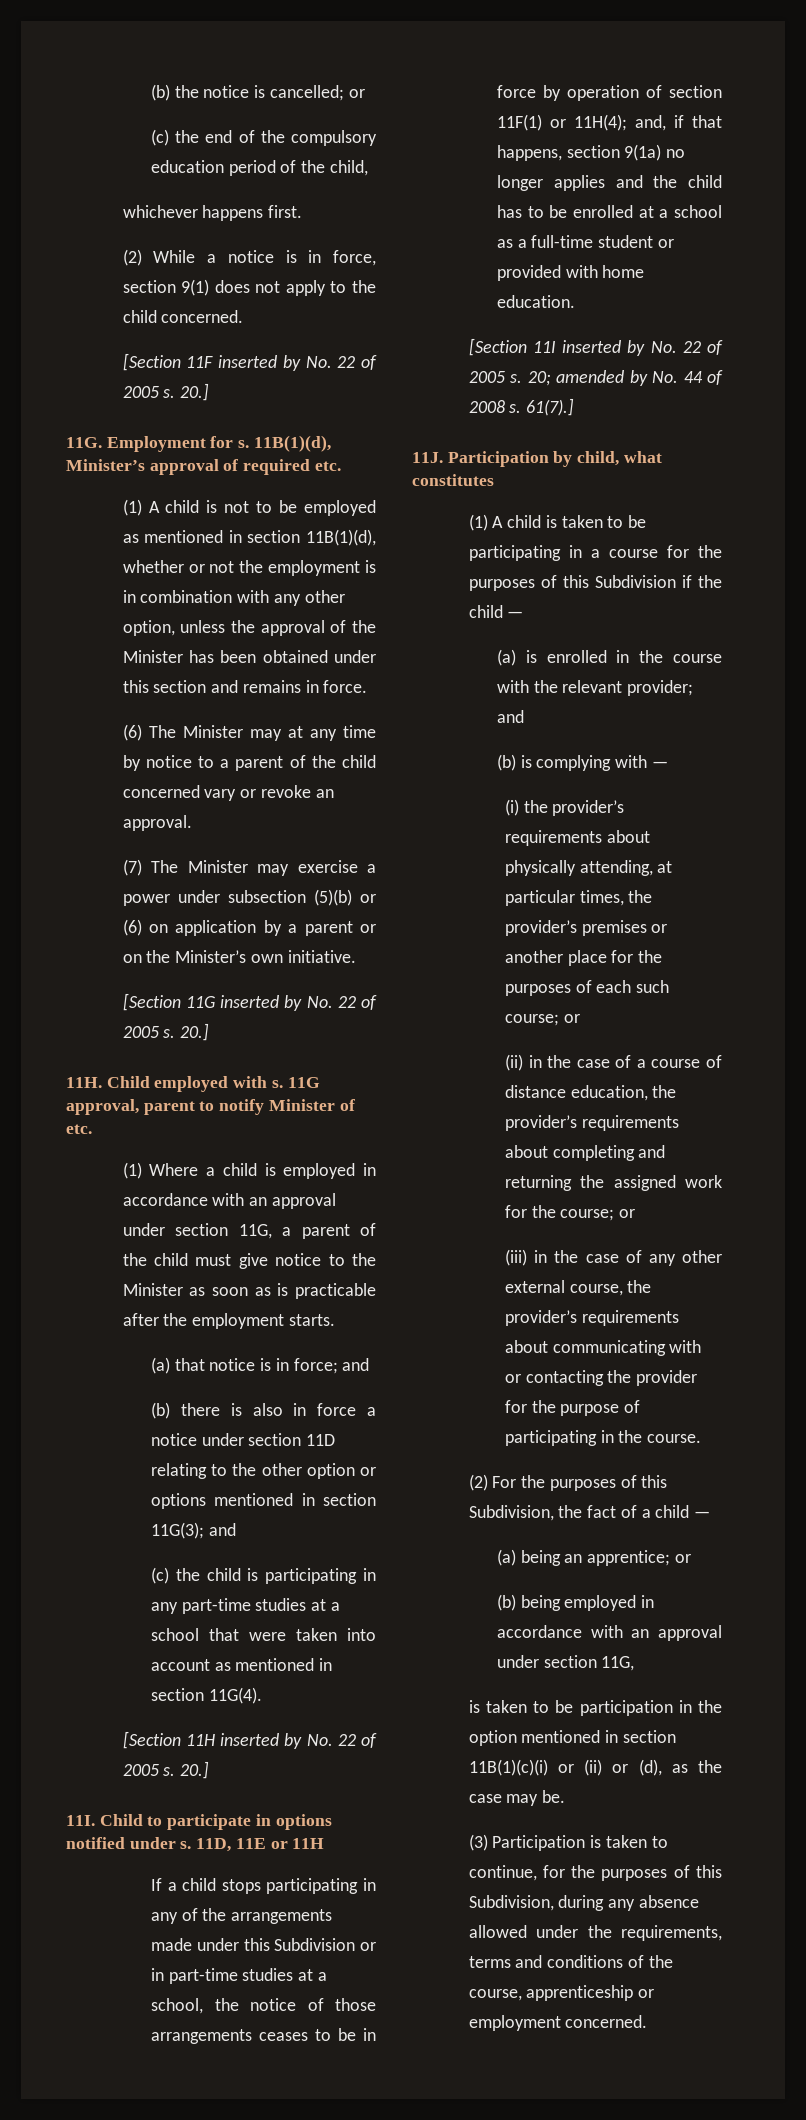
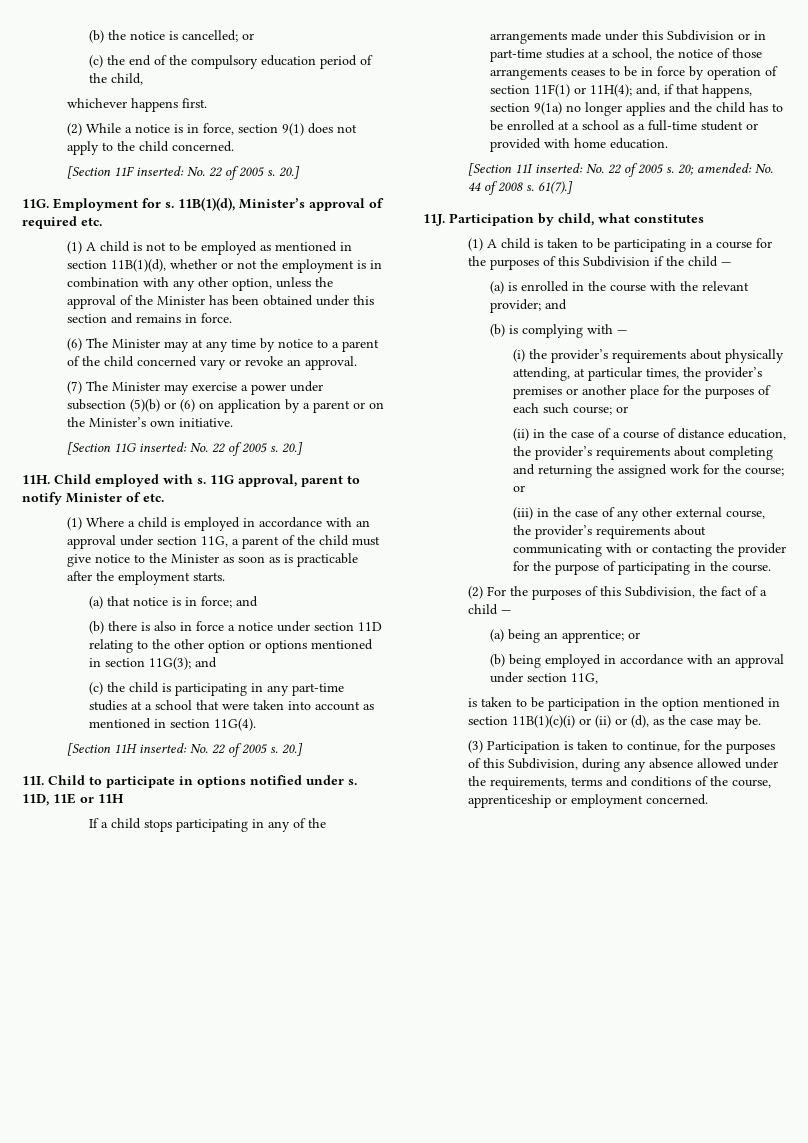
- [Section 11F inserted by No. 22 of 2005 s.
+ [Section 11F inserted: No. 22 of 2005 s.
- [Section 11G inserted by No. 22 of 2005 s.
+ [Section 11G inserted: No. 22 of 2005 s.
- [Section 11H inserted by No. 22 of 2005 s.
+ [Section 11H inserted: No. 22 of 2005 s.
- [Section 11I inserted by No. 22 of 2005 s.
+ [Section 11I inserted: No. 22 of 2005 s.
- 20; amended by No. 44 of 2008 s.
+ 20; amended: No. 44 of 2008 s.

